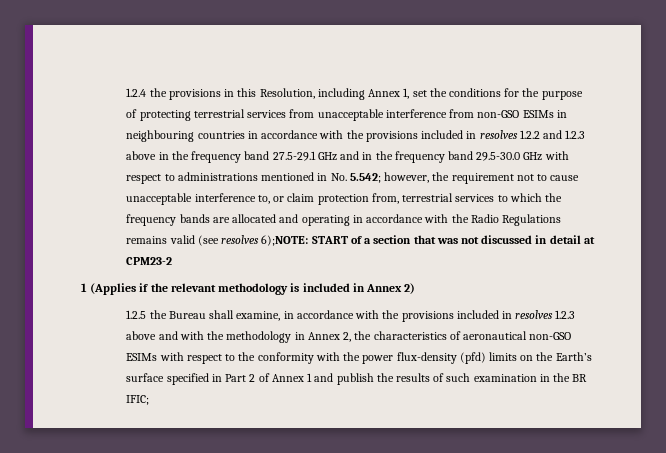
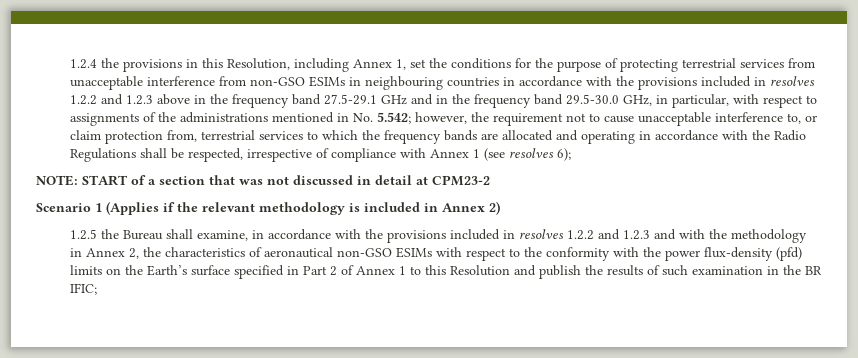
- 1.2.4 the provisions in this Resolution, including Annex 1, set the conditions for the purpose of protecting terrestrial services from unacceptable interference from non-GSO ESIMs in neighbouring countries in accordance with the provisions included in resolves 1.2.2 and 1.2.3 above in the frequency band 27.5-29.1 GHz and in the frequency band 29.5-30.0 GHz with respect to administrations mentioned in No. 5.542;
+ 1.2.4 the provisions in this Resolution, including Annex 1, set the conditions for the purpose of protecting terrestrial services from unacceptable interference from non-GSO ESIMs in neighbouring countries in accordance with the provisions included in resolves 1.2.2 and 1.2.3 above in the frequency band 27.5-29.1 GHz and in the frequency band 29.5-30.0 GHz, in particular, with respect to assignments of the administrations mentioned in No. 5.542;
- however, the requirement not to cause unacceptable interference to, or claim protection from, terrestrial services to which the frequency bands are allocated and operating in accordance with the Radio Regulations remains valid (see resolves 6);NOTE:
+ however, the requirement not to cause unacceptable interference to, or claim protection from, terrestrial services to which the frequency bands are allocated and operating in accordance with the Radio Regulations shall be respected, irrespective of compliance with Annex 1 (see resolves 6);
+ NOTE:
- 1 (Applies if the relevant methodology is included in Annex 2)
+ Scenario 1 (Applies if the relevant methodology is included in Annex 2)
- 1.2.5 the Bureau shall examine, in accordance with the provisions included in resolves 1.2.3 above and with the methodology in Annex 2, the characteristics of aeronautical non-GSO ESIMs with respect to the conformity with the power flux-density (pfd) limits on the Earth’s surface specified in Part 2 of Annex 1 and publish the results of such examination in the BR IFIC;
+ 1.2.5 the Bureau shall examine, in accordance with the provisions included in resolves 1.2.2 and 1.2.3 and with the methodology in Annex 2, the characteristics of aeronautical non-GSO ESIMs with respect to the conformity with the power flux-density (pfd) limits on the Earth’s surface specified in Part 2 of Annex 1 to this Resolution and publish the results of such examination in the BR IFIC;

